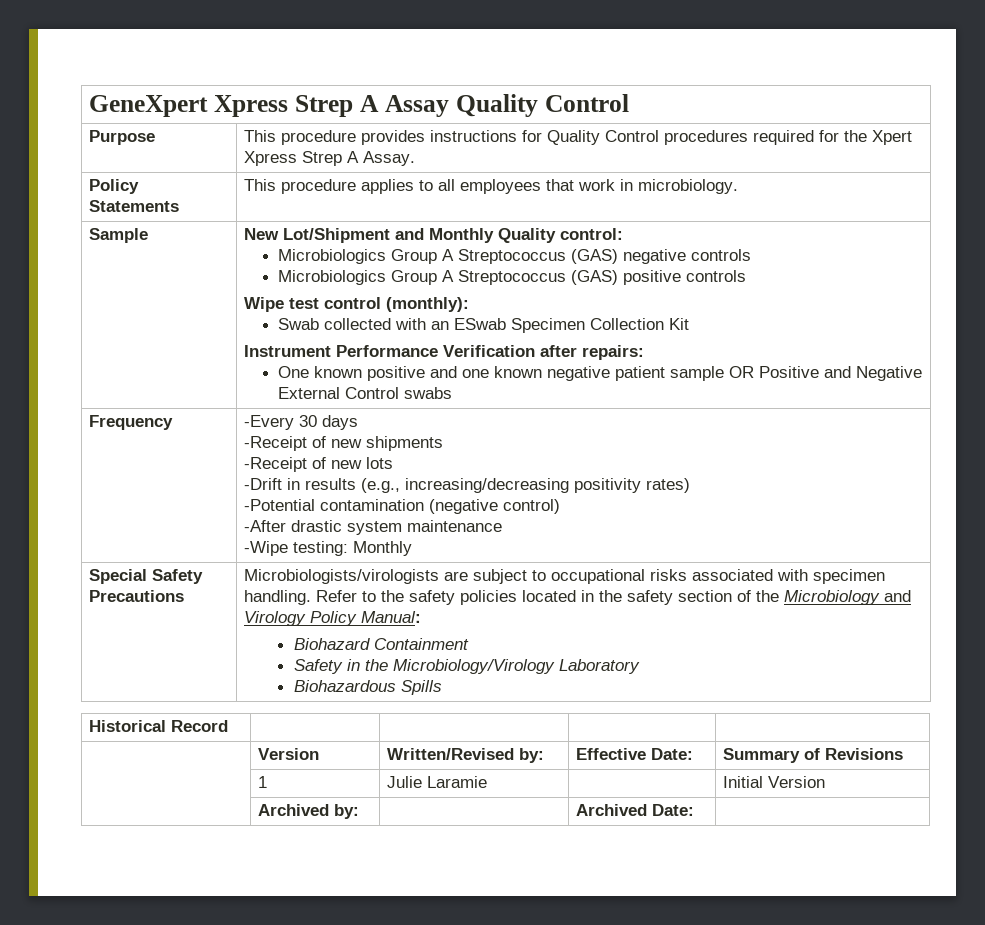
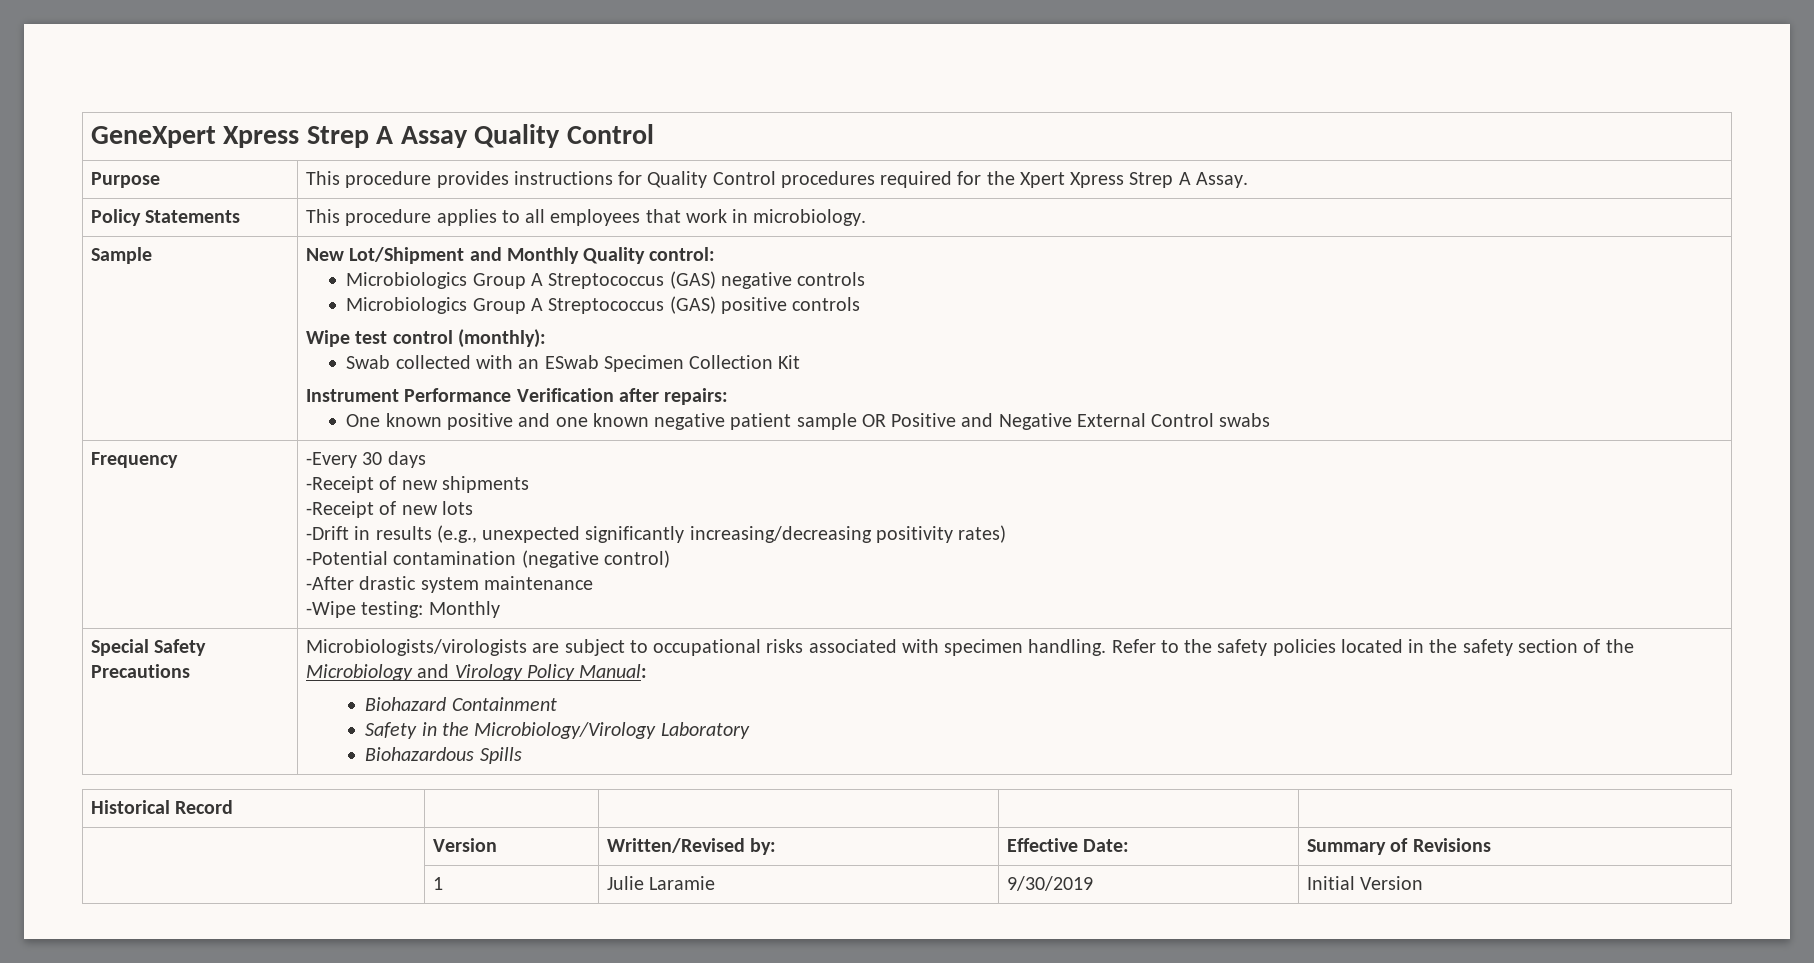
  Frequency | -Every 30 days
  -Receipt of new shipments
  -Receipt of new lots
- -Drift in results (e.g., increasing/decreasing positivity rates)
+ -Drift in results (e.g., unexpected significantly increasing/decreasing positivity rates)
- | 1 | Julie Laramie | | Initial Version
+ | 1 | Julie Laramie | 9/30/2019 | Initial Version
- | Archived by: | | Archived Date: |

